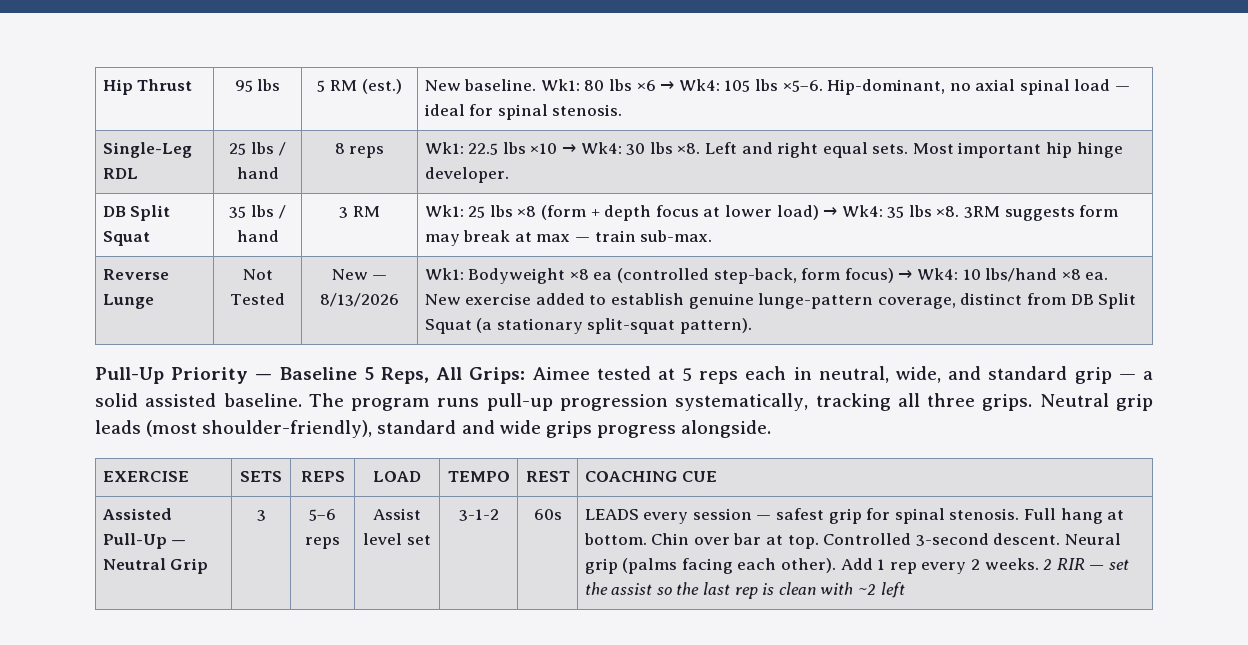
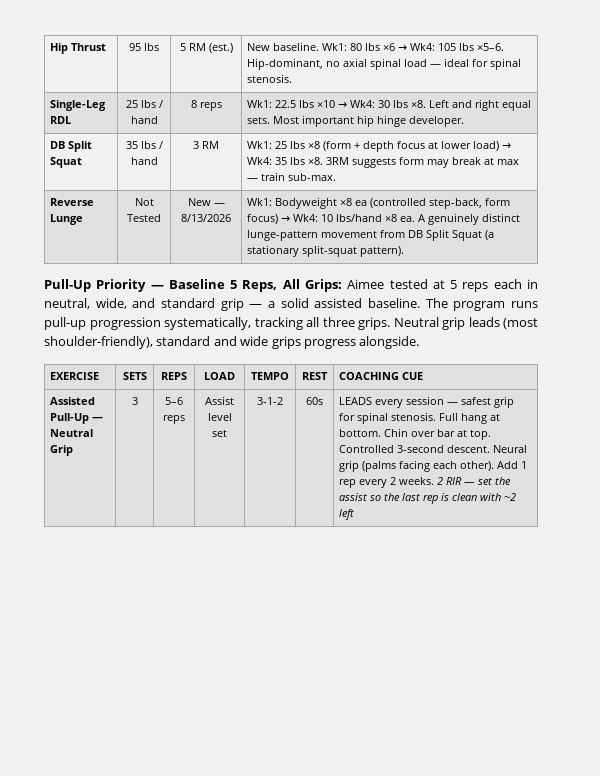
- Reverse Lunge | Not Tested | New — 8/13/2026 | Wk1: Bodyweight ×8 ea (controlled step-back, form focus) → Wk4: 10 lbs/hand ×8 ea. New exercise added to establish genuine lunge-pattern coverage, distinct from DB Split Squat (a stationary split-squat pattern).
+ Reverse Lunge | Not Tested | New — 8/13/2026 | Wk1: Bodyweight ×8 ea (controlled step-back, form focus) → Wk4: 10 lbs/hand ×8 ea. A genuinely distinct lunge-pattern movement from DB Split Squat (a stationary split-squat pattern).

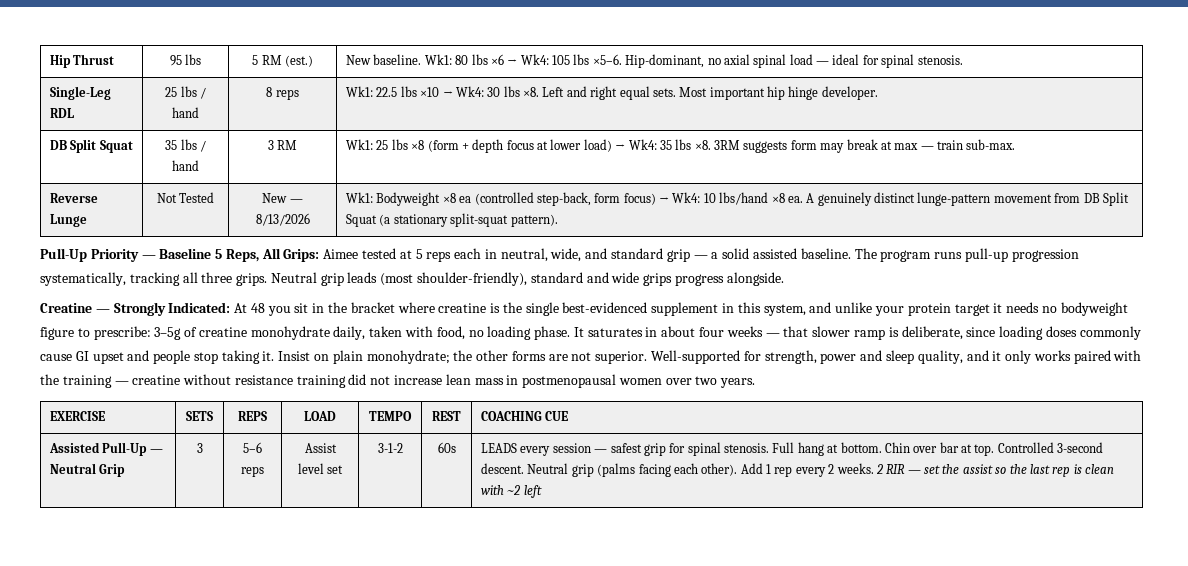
+ Creatine — Strongly Indicated: At 48 you sit in the bracket where creatine is the single best-evidenced supplement in this system, and unlike your protein target it needs no bodyweight figure to prescribe: 3–5g of creatine monohydrate daily, taken with food, no loading phase. It saturates in about four weeks — that slower ramp is deliberate, since loading doses commonly cause GI upset and people stop taking it. Insist on plain monohydrate; the other forms are not superior. Well-supported for strength, power and sleep quality, and it only works paired with the training — creatine without resistance training did not increase lean mass in postmenopausal women over two years.
- Neural grip (palms facing each other).
+ Neutral grip (palms facing each other).

